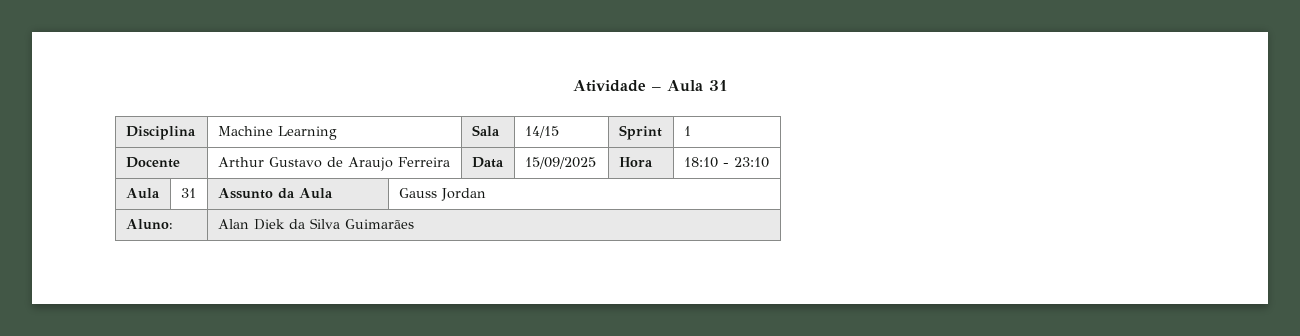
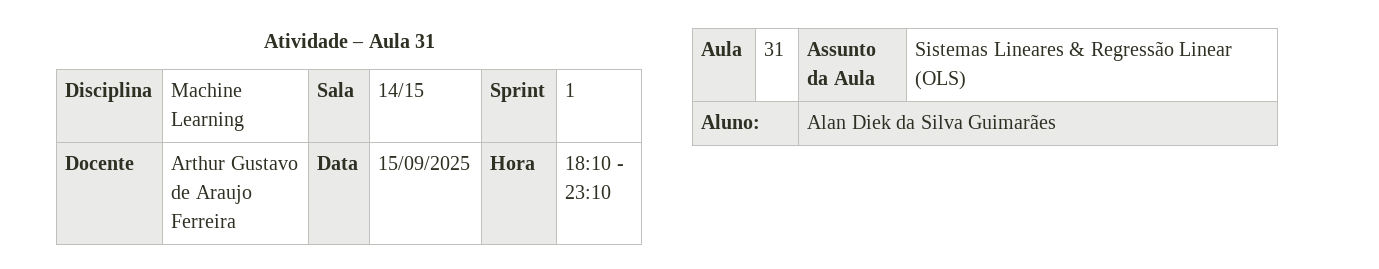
- Aula | 31 | Assunto da Aula | Gauss Jordan
+ Aula | 31 | Assunto da Aula | Sistemas Lineares & Regressão Linear (OLS)

